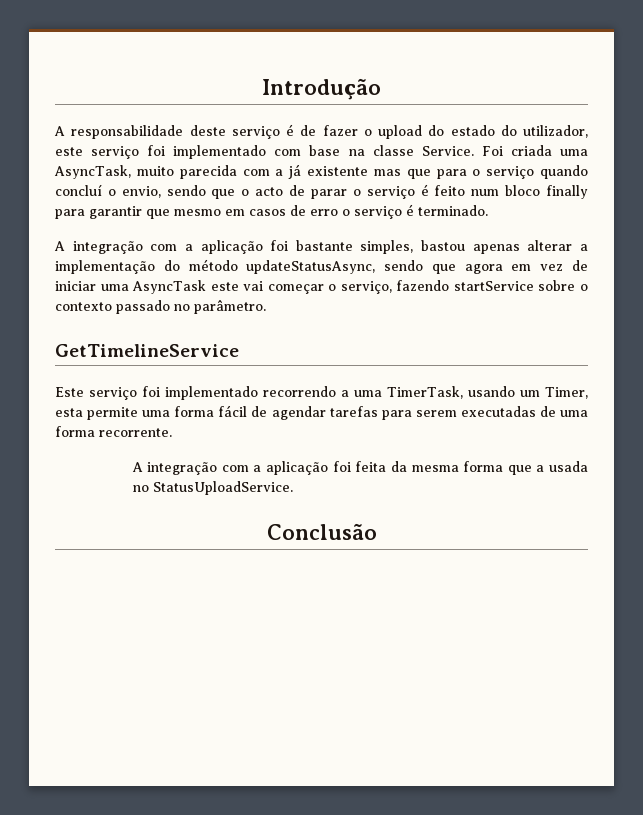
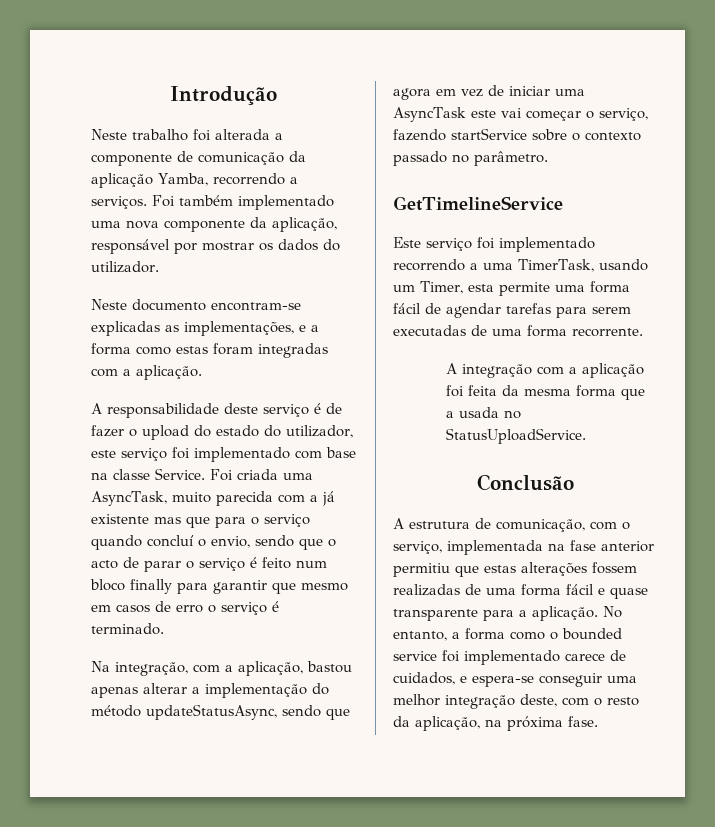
+ Neste trabalho foi alterada a componente de comunicação da aplicação Yamba, recorrendo a serviços. Foi também implementado uma nova componente da aplicação, responsável por mostrar os dados do utilizador.
+ Neste documento encontram-se explicadas as implementações, e a forma como estas foram integradas com a aplicação.
- A integração com a aplicação foi bastante simples, bastou apenas alterar a implementação do método updateStatusAsync, sendo que agora em vez de iniciar uma AsyncTask este vai começar o serviço, fazendo startService sobre o contexto passado no parâmetro.
+ Na integração, com a aplicação, bastou apenas alterar a implementação do método updateStatusAsync, sendo que agora em vez de iniciar uma AsyncTask este vai começar o serviço, fazendo startService sobre o contexto passado no parâmetro.
+ A estrutura de comunicação, com o serviço, implementada na fase anterior permitiu que estas alterações fossem realizadas de uma forma fácil e quase transparente para a aplicação. No entanto, a forma como o bounded service foi implementado carece de cuidados, e espera-se conseguir uma melhor integração deste, com o resto da aplicação, na próxima fase.

